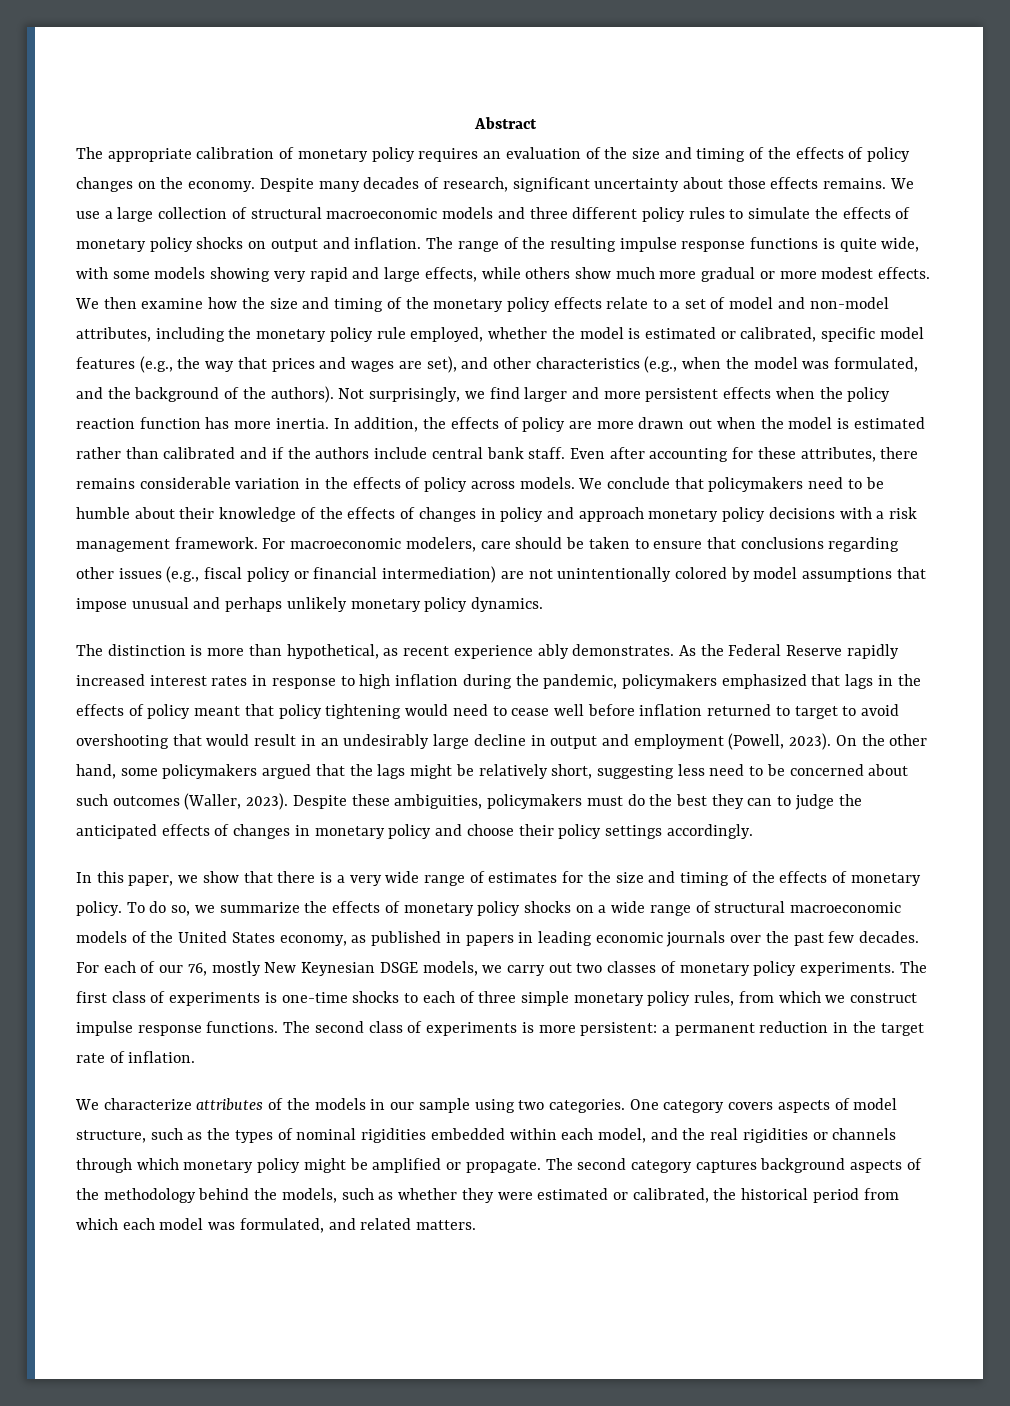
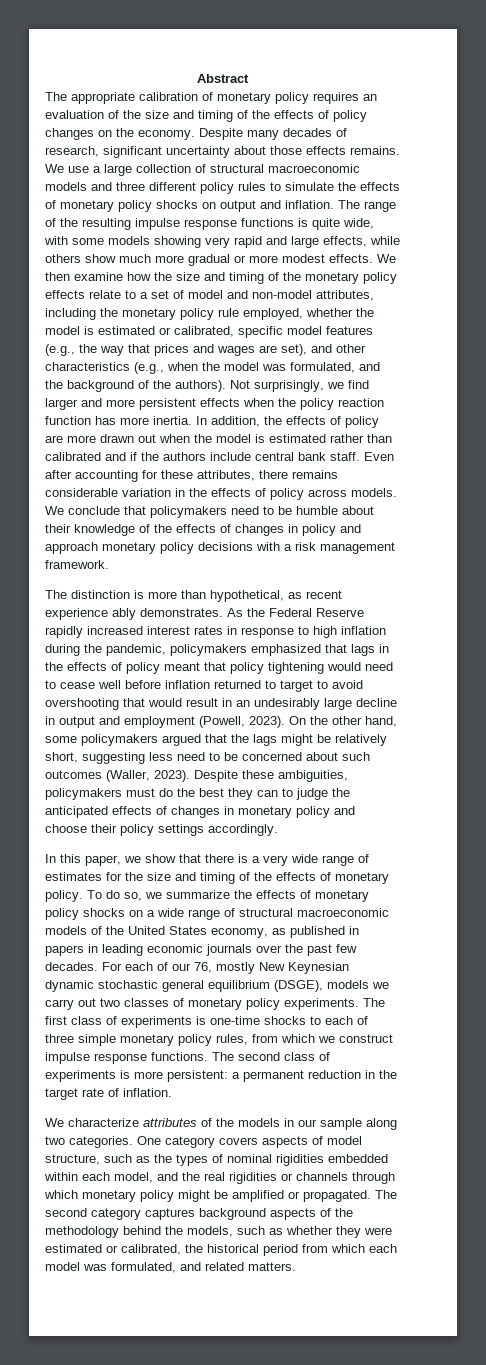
- For macroeconomic modelers, care should be taken to ensure that conclusions regarding other issues (e.g., fiscal policy or financial intermediation) are not unintentionally colored by model assumptions that impose unusual and perhaps unlikely monetary policy dynamics.
- For each of our 76, mostly New Keynesian DSGE models, we carry out two classes of monetary policy experiments.
+ For each of our 76, mostly New Keynesian dynamic stochastic general equilibrium (DSGE), models we carry out two classes of monetary policy experiments.
- We characterize attributes of the models in our sample using two categories.
+ We characterize attributes of the models in our sample along two categories.
- One category covers aspects of model structure, such as the types of nominal rigidities embedded within each model, and the real rigidities or channels through which monetary policy might be amplified or propagate.
+ One category covers aspects of model structure, such as the types of nominal rigidities embedded within each model, and the real rigidities or channels through which monetary policy might be amplified or propagated.

